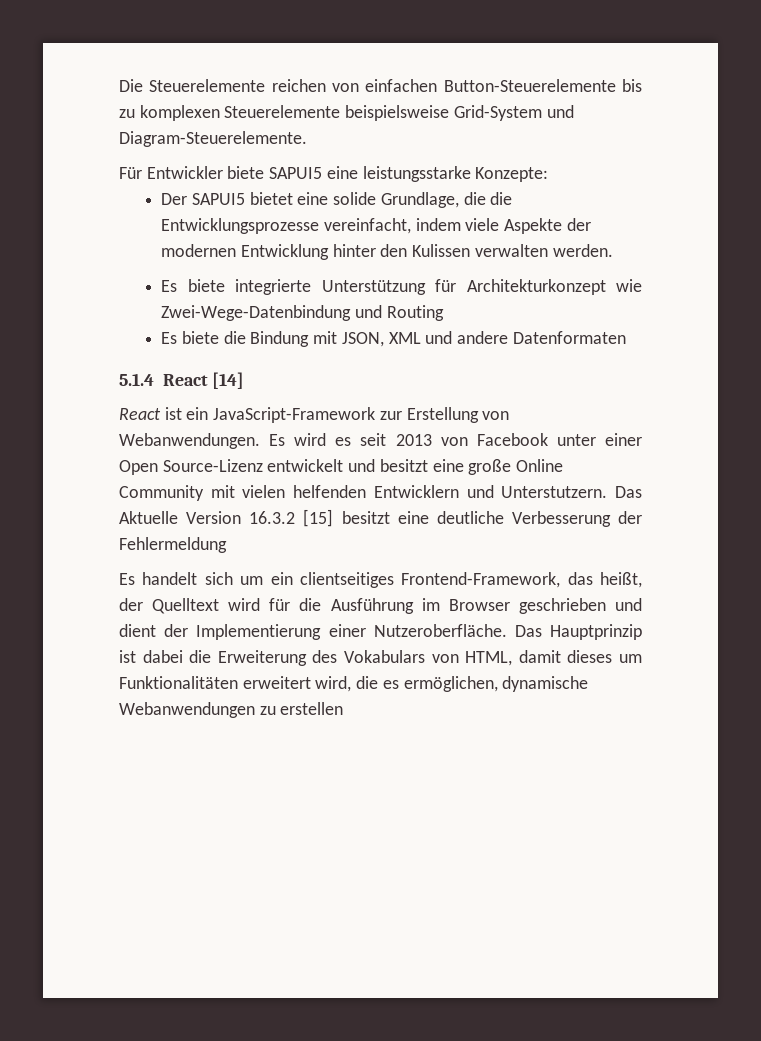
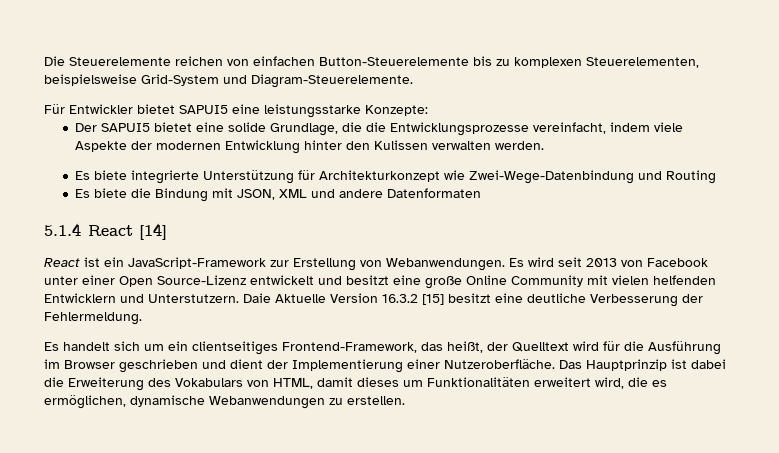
- Die Steuerelemente reichen von einfachen Button-Steuerelemente bis zu komplexen Steuerelemente beispielsweise Grid-System und Diagram-Steuerelemente.
+ Die Steuerelemente reichen von einfachen Button-Steuerelemente bis zu komplexen Steuerelementen, beispielsweise Grid-System und Diagram-Steuerelemente.
- Für Entwickler biete SAPUI5 eine leistungsstarke Konzepte:
+ Für Entwickler bietet SAPUI5 eine leistungsstarke Konzepte:
- Es wird es seit 2013 von Facebook unter einer Open Source-Lizenz entwickelt und besitzt eine große Online Community mit vielen helfenden Entwicklern und Unterstutzern.
+ Es wird seit 2013 von Facebook unter einer Open Source-Lizenz entwickelt und besitzt eine große Online Community mit vielen helfenden Entwicklern und Unterstutzern.
- Das Aktuelle Version 16.3.2 [15] besitzt eine deutliche Verbesserung der Fehlermeldung
+ Daie Aktuelle Version 16.3.2 [15] besitzt eine deutliche Verbesserung der Fehlermeldung.
- Das Hauptprinzip ist dabei die Erweiterung des Vokabulars von HTML, damit dieses um Funktionalitäten erweitert wird, die es ermöglichen, dynamische Webanwendungen zu erstellen
+ Das Hauptprinzip ist dabei die Erweiterung des Vokabulars von HTML, damit dieses um Funktionalitäten erweitert wird, die es ermöglichen, dynamische Webanwendungen zu erstellen.

